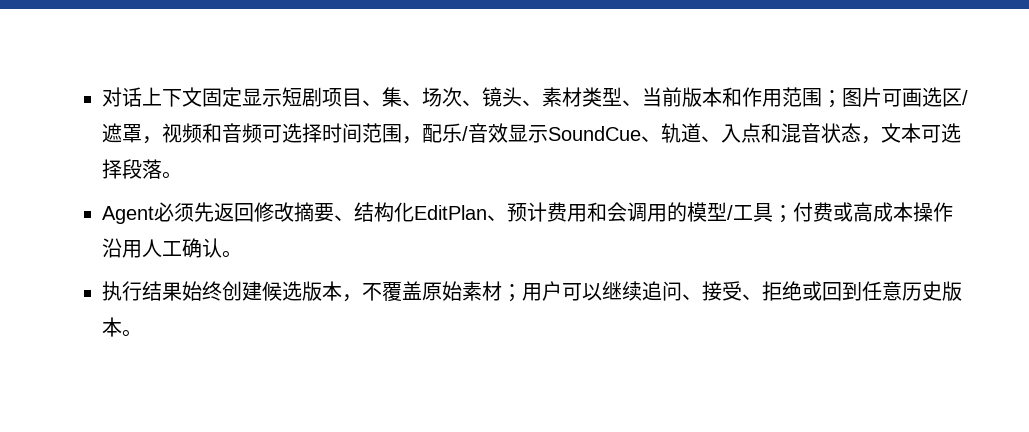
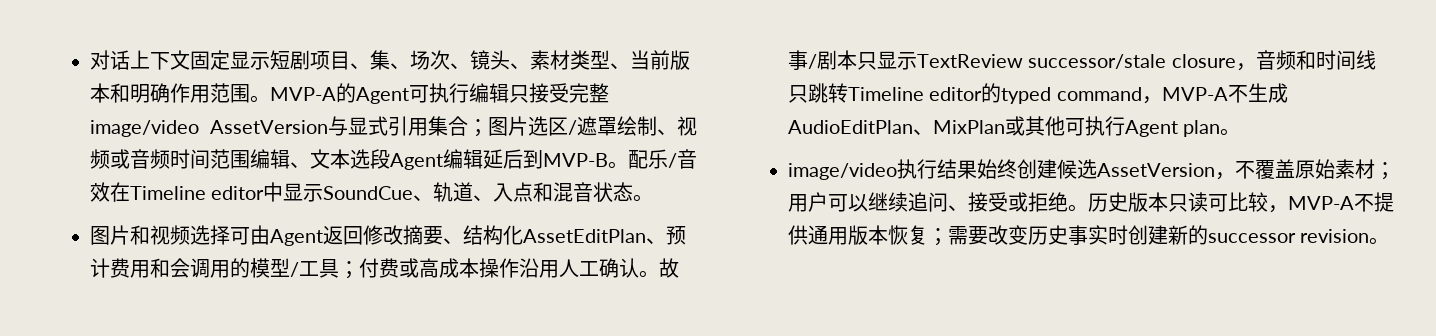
- 对话上下文固定显示短剧项目、集、场次、镜头、素材类型、当前版本和作用范围；图片可画选区/遮罩，视频和音频可选择时间范围，配乐/音效显示SoundCue、轨道、入点和混音状态，文本可选择段落。
- Agent必须先返回修改摘要、结构化EditPlan、预计费用和会调用的模型/工具；
+ 对话上下文固定显示短剧项目、集、场次、镜头、素材类型、当前版本和明确作用范围。MVP-A的Agent可执行编辑只接受完整image/video AssetVersion与显式引用集合；图片选区/遮罩绘制、视频或音频时间范围编辑、文本选段Agent编辑延后到MVP-B。配乐/音效在Timeline editor中显示SoundCue、轨道、入点和混音状态。
+ 图片和视频选择可由Agent返回修改摘要、结构化AssetEditPlan、预计费用和会调用的模型/工具；
- 付费或高成本操作沿用人工确认。
- 执行结果始终创建候选版本，不覆盖原始素材；
+ 付费或高成本操作沿用人工确认。故事/剧本只显示TextReview successor/stale closure，音频和时间线只跳转Timeline editor的typed command，MVP-A不生成AudioEditPlan、MixPlan或其他可执行Agent plan。
+ image/video执行结果始终创建候选AssetVersion，不覆盖原始素材；
- 用户可以继续追问、接受、拒绝或回到任意历史版本。
+ 用户可以继续追问、接受或拒绝。历史版本只读可比较，MVP-A不提供通用版本恢复；需要改变历史事实时创建新的successor revision。

